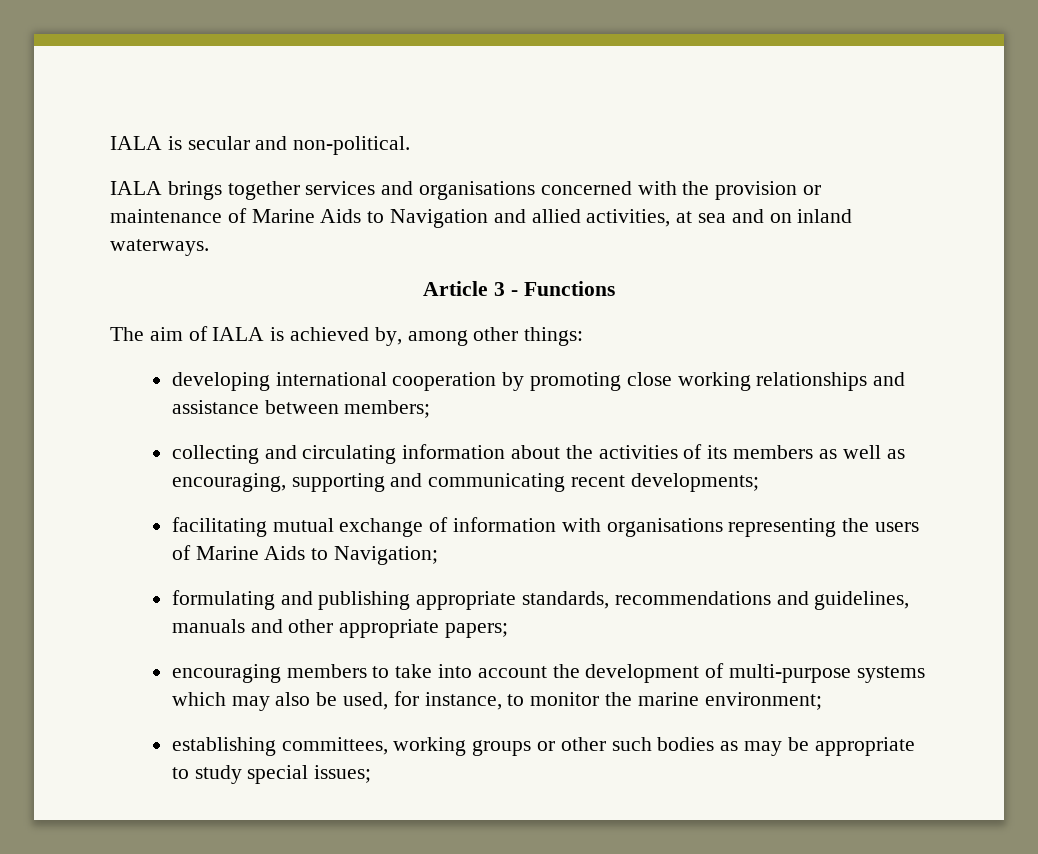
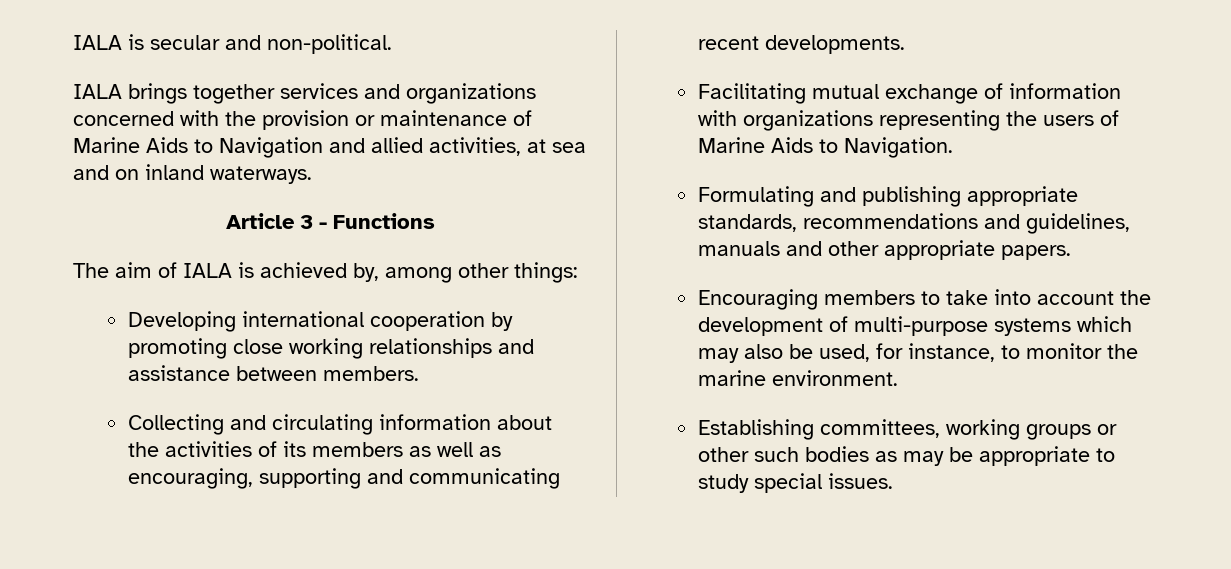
- IALA brings together services and organisations concerned with the provision or maintenance of Marine Aids to Navigation and allied activities, at sea and on inland waterways.
+ IALA brings together services and organizations concerned with the provision or maintenance of Marine Aids to Navigation and allied activities, at sea and on inland waterways.
- developing international cooperation by promoting close working relationships and assistance between members;
- collecting and circulating information about the activities of its members as well as encouraging, supporting and communicating recent developments;
- facilitating mutual exchange of information with organisations representing the users of Marine Aids to Navigation;
- formulating and publishing appropriate standards, recommendations and guidelines, manuals and other appropriate papers;
- encouraging members to take into account the development of multi-purpose systems which may also be used, for instance, to monitor the marine environment;
- establishing committees, working groups or other such bodies as may be appropriate to study special issues;
+ Developing international cooperation by promoting close working relationships and assistance between members.
+ Collecting and circulating information about the activities of its members as well as encouraging, supporting and communicating recent developments.
+ Facilitating mutual exchange of information with organizations representing the users of Marine Aids to Navigation.
+ Formulating and publishing appropriate standards, recommendations and guidelines, manuals and other appropriate papers.
+ Encouraging members to take into account the development of multi-purpose systems which may also be used, for instance, to monitor the marine environment.
+ Establishing committees, working groups or other such bodies as may be appropriate to study special issues.

